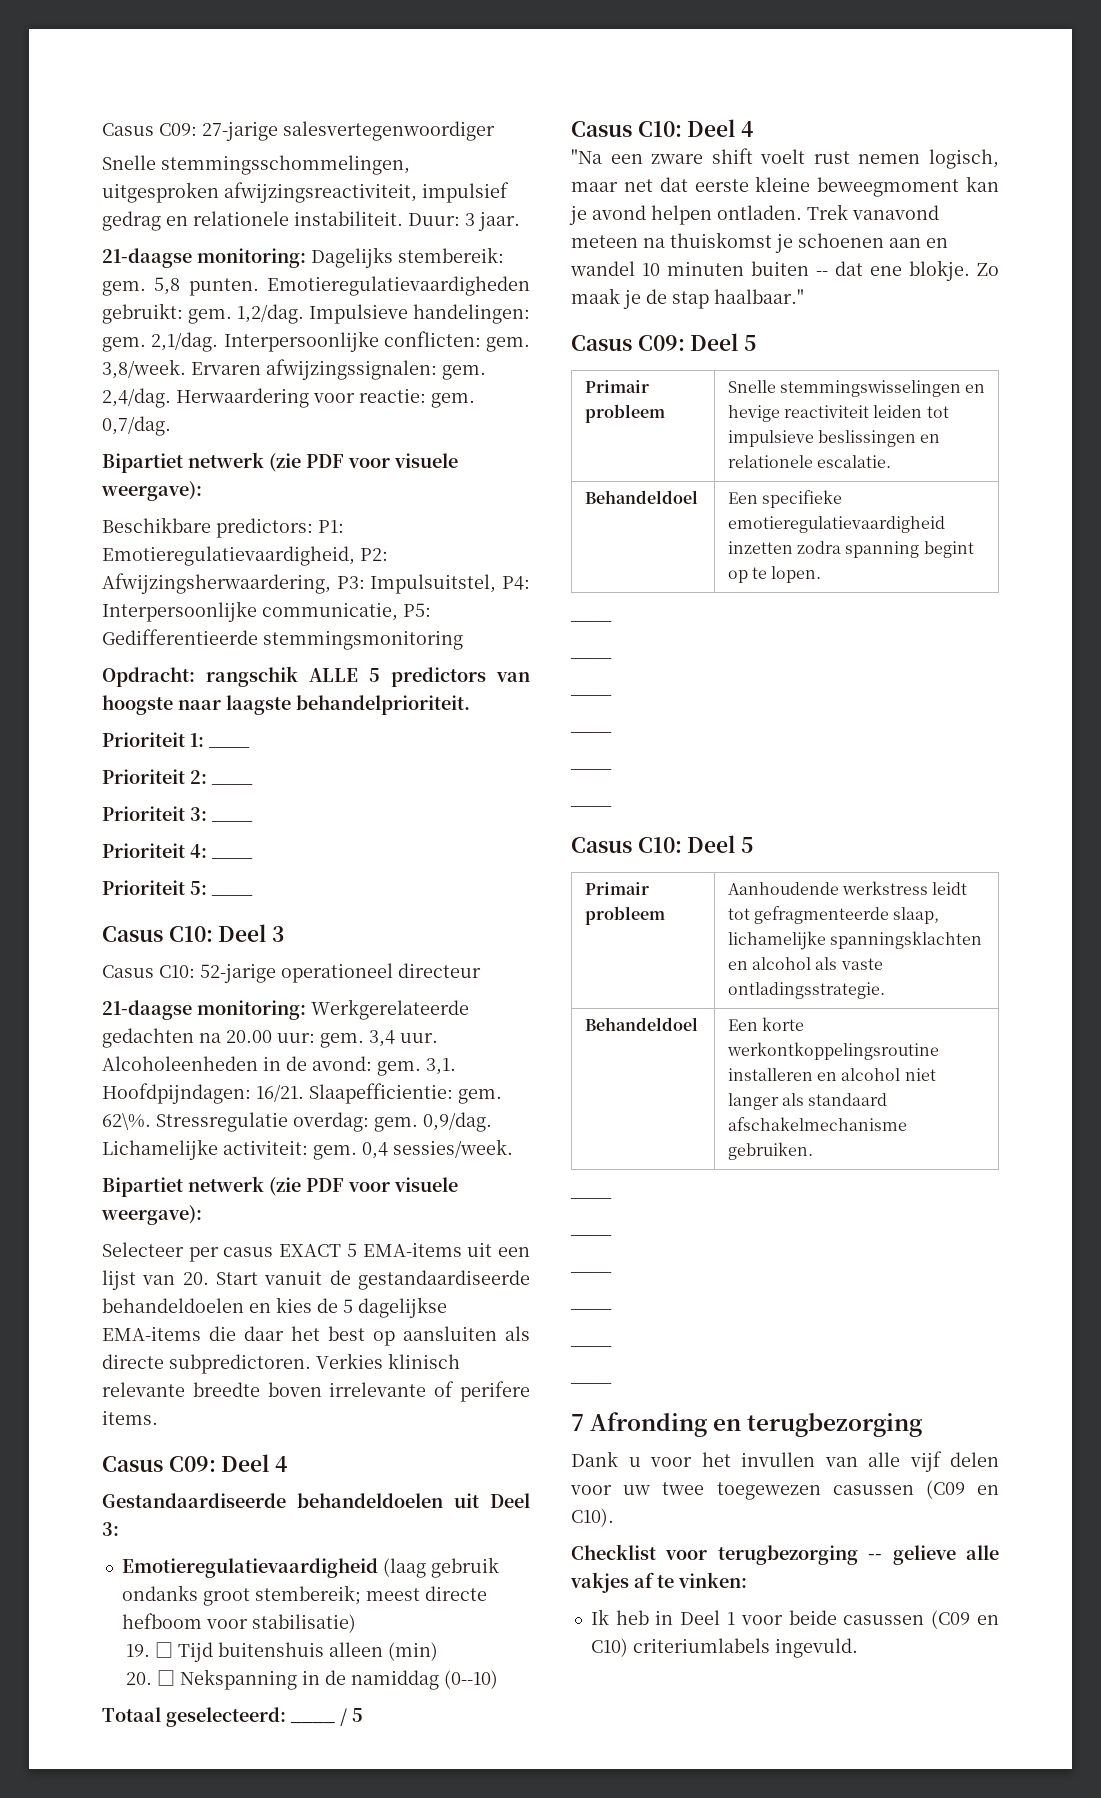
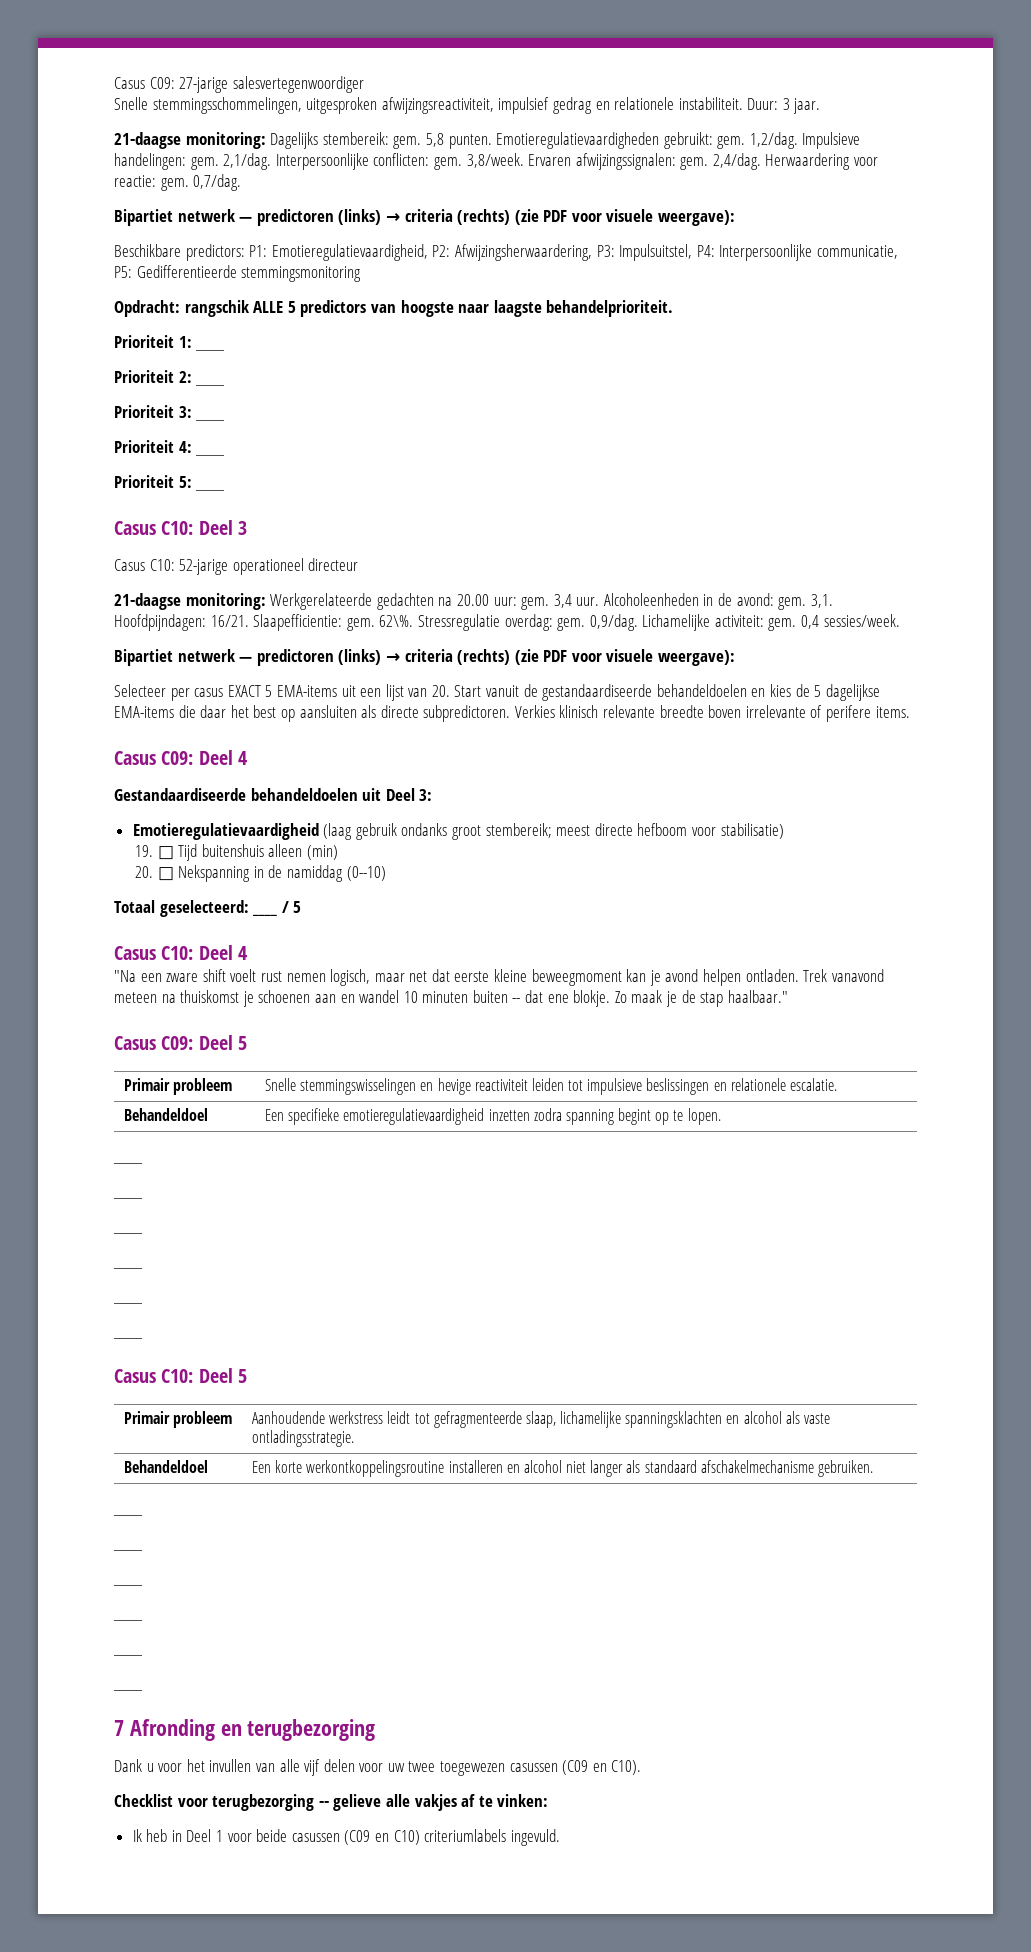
  0,7/dag.
- Bipartiet netwerk (zie PDF voor visuele weergave):
+ Bipartiet netwerk — predictoren (links) → criteria (rechts) (zie PDF voor visuele weergave):
  0,4 sessies/week.
- Bipartiet netwerk (zie PDF voor visuele weergave):
+ Bipartiet netwerk — predictoren (links) → criteria (rechts) (zie PDF voor visuele weergave):

